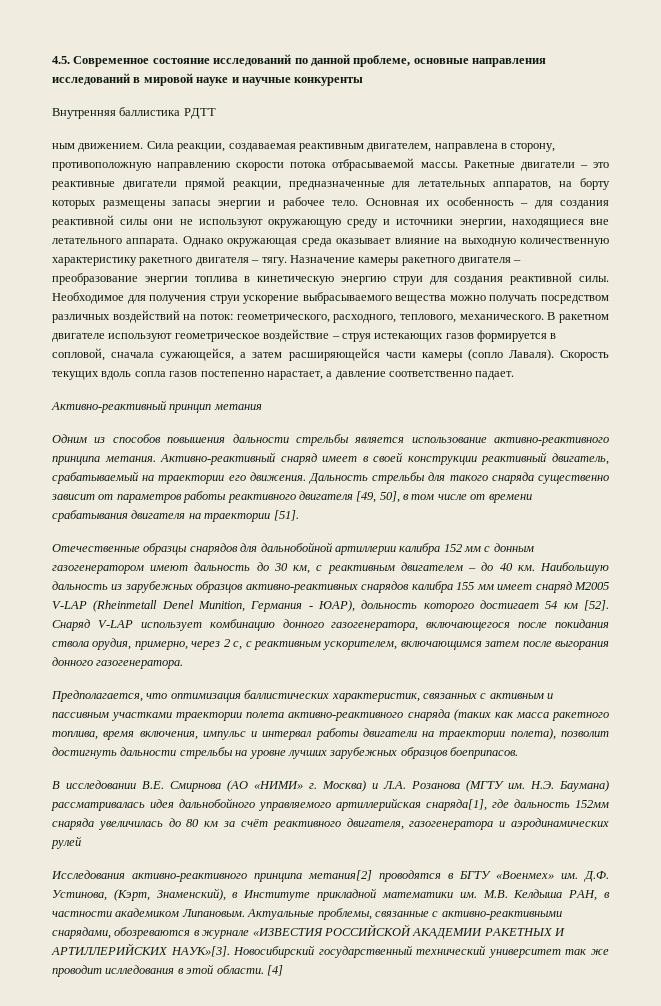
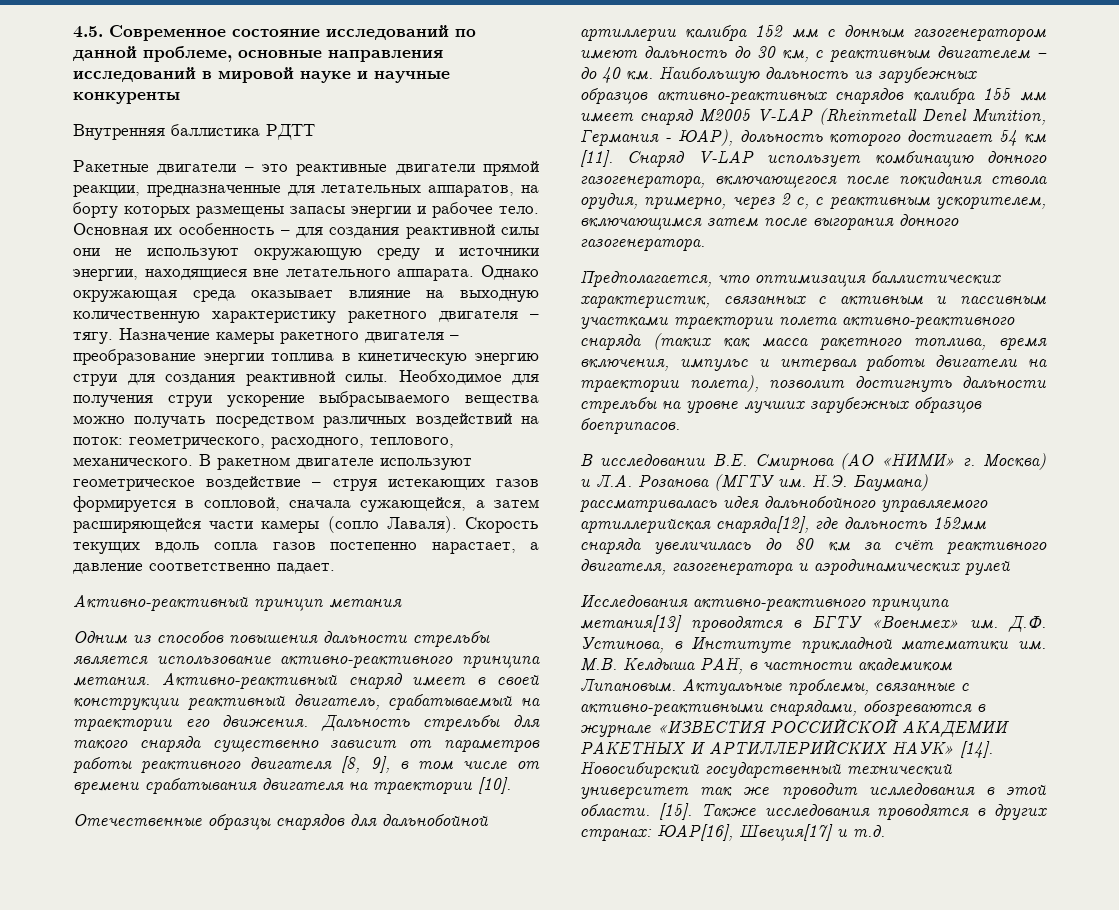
- ным движением. Сила реакции, создаваемая реактивным двигателем, направлена в сторону, противоположную направлению скорости потока отбрасываемой массы.
- Дальность стрельбы для такого снаряда существенно зависит от параметров работы реактивного двигателя [49, 50], в том числе от времени срабатывания двигателя на траектории [51].
+ Дальность стрельбы для такого снаряда существенно зависит от параметров работы реактивного двигателя [8, 9], в том числе от времени срабатывания двигателя на траектории [10].
- Наибольшую дальность из зарубежных образцов активно-реактивных снарядов калибра 155 мм имеет снаряд M2005 V-LAP (Rheinmetall Denel Munition, Германия - ЮАР), дольность которого достигает 54 км [52].
+ Наибольшую дальность из зарубежных образцов активно-реактивных снарядов калибра 155 мм имеет снаряд M2005 V-LAP (Rheinmetall Denel Munition, Германия - ЮАР), дольность которого достигает 54 км [11].
- В исследовании В.Е. Смирнова (АО «НИМИ» г. Москва) и Л.А. Розанова (МГТУ им. Н.Э. Баумана) рассматривалась идея дальнобойного управляемого артиллерийская снаряда[1], где дальность 152мм снаряда увеличилась до 80 км за счёт реактивного двигателя, газогенератора и аэродинамических рулей
+ В исследовании В.Е. Смирнова (АО «НИМИ» г. Москва) и Л.А. Розанова (МГТУ им. Н.Э. Баумана) рассматривалась идея дальнобойного управляемого артиллерийская снаряда[12], где дальность 152мм снаряда увеличилась до 80 км за счёт реактивного двигателя, газогенератора и аэродинамических рулей
- Исследования активно-реактивного принципа метания[2] проводятся в БГТУ «Военмех» им. Д.Ф. Устинова, (Кэрт, Знаменский), в Институте прикладной математики им. М.В. Келдыша РАН, в частности академиком Липановым.
+ Исследования активно-реактивного принципа метания[13] проводятся в БГТУ «Военмех» им. Д.Ф. Устинова, в Институте прикладной математики им. М.В. Келдыша РАН, в частности академиком Липановым.
- Актуальные проблемы, связанные с активно-реактивными снарядами, обозреваются в журнале «ИЗВЕСТИЯ РОССИЙСКОЙ АКАДЕМИИ РАКЕТНЫХ И АРТИЛЛЕРИЙСКИХ НАУК»[3].
+ Актуальные проблемы, связанные с активно-реактивными снарядами, обозреваются в журнале «ИЗВЕСТИЯ РОССИЙСКОЙ АКАДЕМИИ РАКЕТНЫХ И АРТИЛЛЕРИЙСКИХ НАУК» [14].
- [4]
+ [15]. Также исследования проводятся в других странах: ЮАР[16], Швеция[17] и т.д.

